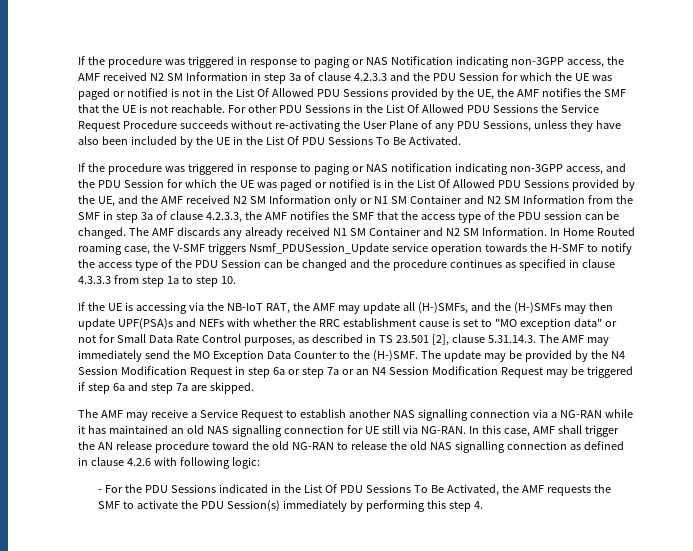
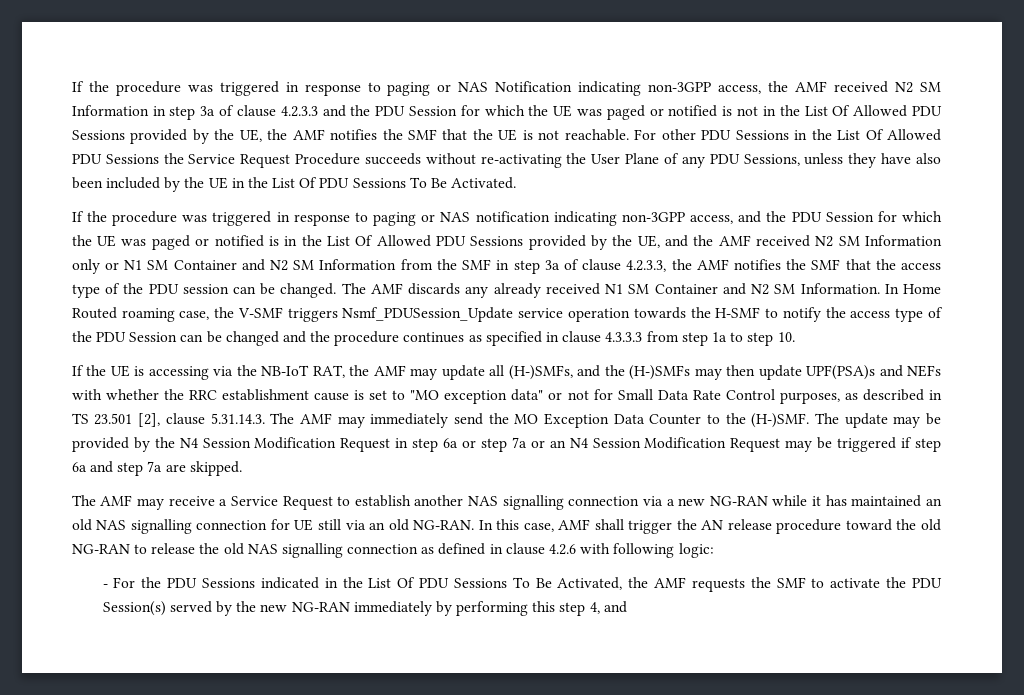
- The AMF may receive a Service Request to establish another NAS signalling connection via a NG-RAN while it has maintained an old NAS signalling connection for UE still via NG-RAN.
+ The AMF may receive a Service Request to establish another NAS signalling connection via a new NG-RAN while it has maintained an old NAS signalling connection for UE still via an old NG-RAN.
- - For the PDU Sessions indicated in the List Of PDU Sessions To Be Activated, the AMF requests the SMF to activate the PDU Session(s) immediately by performing this step 4.
+ - For the PDU Sessions indicated in the List Of PDU Sessions To Be Activated, the AMF requests the SMF to activate the PDU Session(s) served by the new NG-RAN immediately by performing this step 4, and

